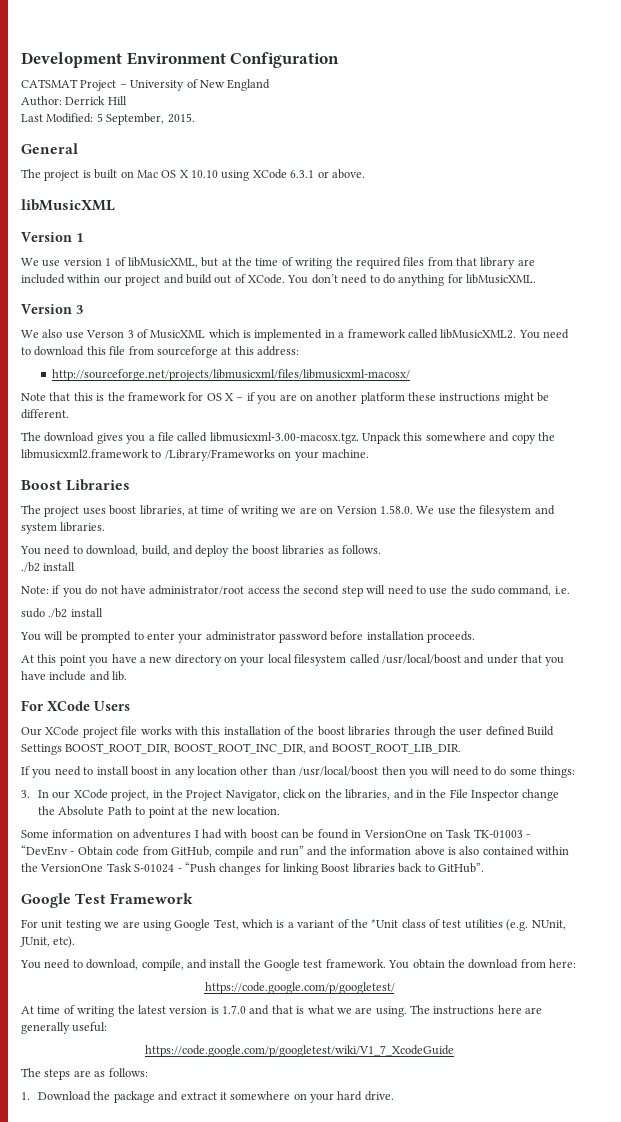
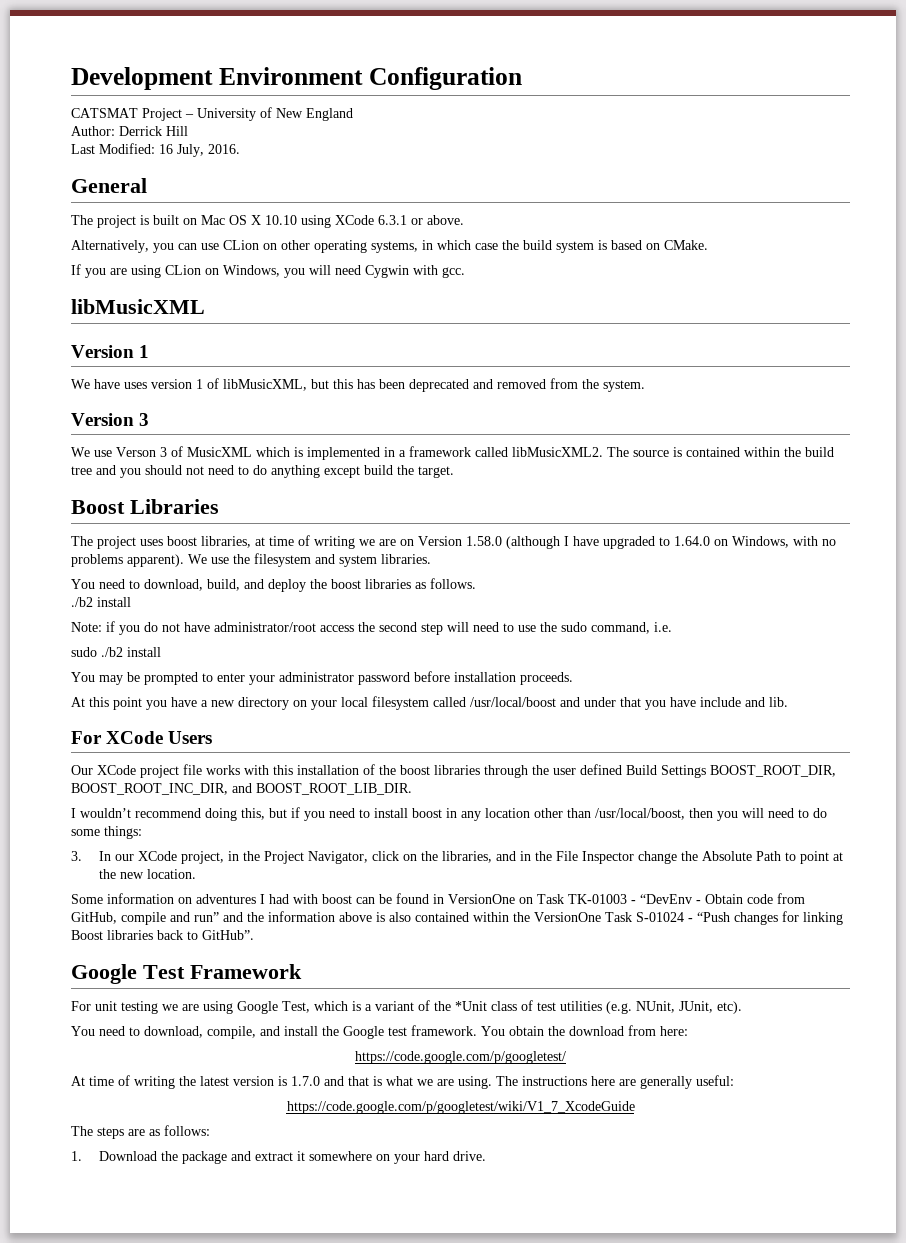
- Last Modified: 5 September, 2015.
+ Last Modified: 16 July, 2016.
+ Alternatively, you can use CLion on other operating systems, in which case the build system is based on CMake.
+ If you are using CLion on Windows, you will need Cygwin with gcc.
- We use version 1 of libMusicXML, but at the time of writing the required files from that library are included within our project and build out of XCode. You don’t need to do anything for libMusicXML.
+ We have uses version 1 of libMusicXML, but this has been deprecated and removed from the system.
- We also use Verson 3 of MusicXML which is implemented in a framework called libMusicXML2.
+ We use Verson 3 of MusicXML which is implemented in a framework called libMusicXML2.
- You need to download this file from sourceforge at this address:
- http://sourceforge.net/projects/libmusicxml/files/libmusicxml-macosx/
- Note that this is the framework for OS X – if you are on another platform these instructions might be different.
- The download gives you a file called libmusicxml-3.00-macosx.tgz. Unpack this somewhere and copy the libmusicxml2.framework to /Library/Frameworks on your machine.
+ The source is contained within the build tree and you should not need to do anything except build the target.
- The project uses boost libraries, at time of writing we are on Version 1.58.0. We use the filesystem and system libraries.
+ The project uses boost libraries, at time of writing we are on Version 1.58.0 (although I have upgraded to 1.64.0 on Windows, with no problems apparent). We use the filesystem and system libraries.
- You will be prompted to enter your administrator password before installation proceeds.
+ You may be prompted to enter your administrator password before installation proceeds.
- If you need to install boost in any location other than /usr/local/boost then you will need to do some things:
+ I wouldn’t recommend doing this, but if you need to install boost in any location other than /usr/local/boost, then you will need to do some things:

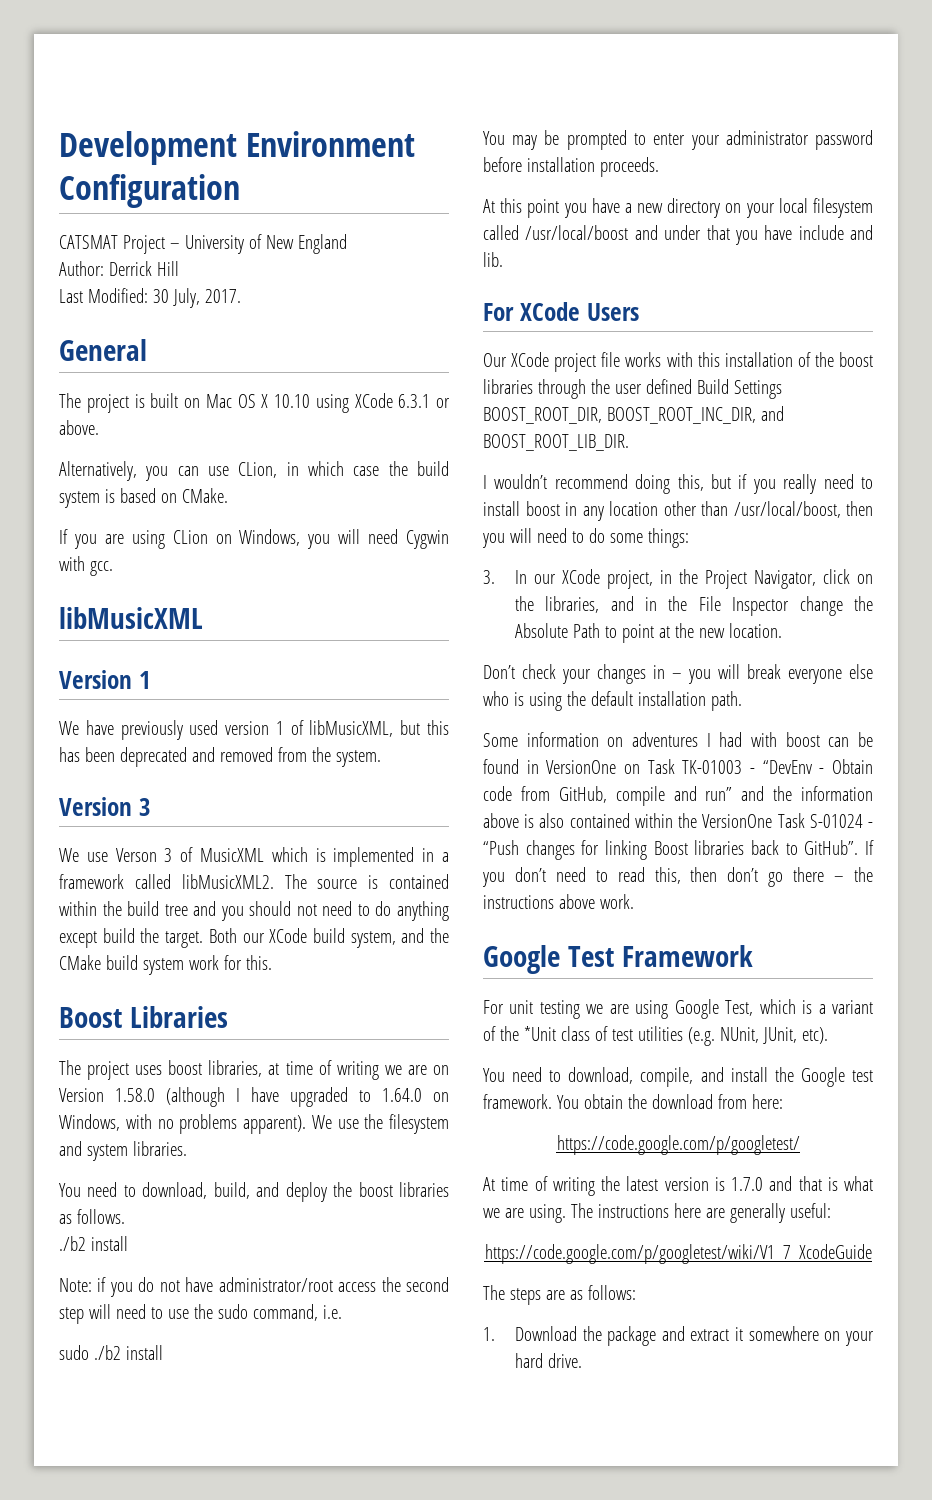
- Last Modified: 16 July, 2016.
+ Last Modified: 30 July, 2017.
- Alternatively, you can use CLion on other operating systems, in which case the build system is based on CMake.
+ Alternatively, you can use CLion, in which case the build system is based on CMake.
- We have uses version 1 of libMusicXML, but this has been deprecated and removed from the system.
+ We have previously used version 1 of libMusicXML, but this has been deprecated and removed from the system.
+ Both our XCode build system, and the CMake build system work for this.
- I wouldn’t recommend doing this, but if you need to install boost in any location other than /usr/local/boost, then you will need to do some things:
+ I wouldn’t recommend doing this, but if you really need to install boost in any location other than /usr/local/boost, then you will need to do some things:
+ Don’t check your changes in – you will break everyone else who is using the default installation path.
+ If you don’t need to read this, then don’t go there – the instructions above work.

